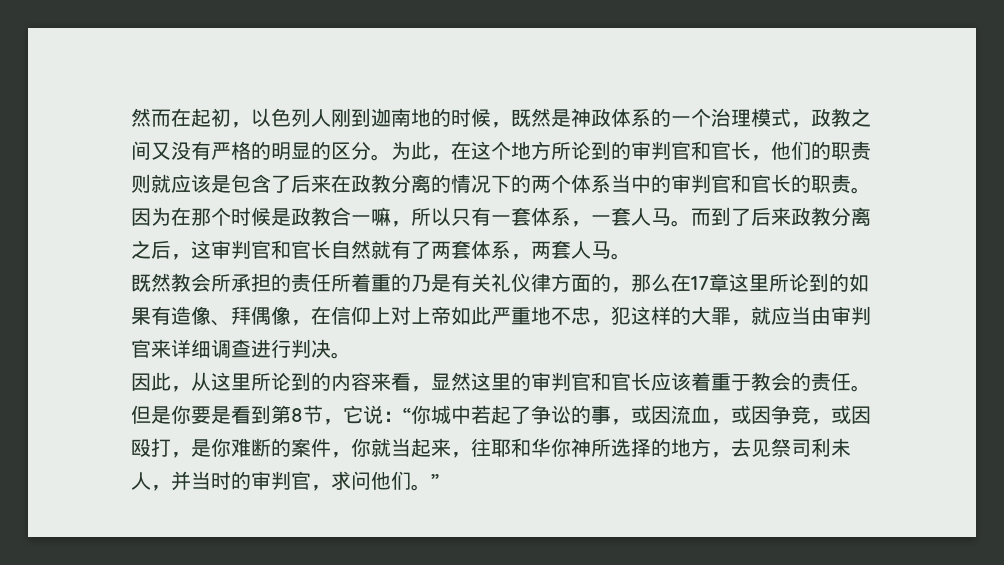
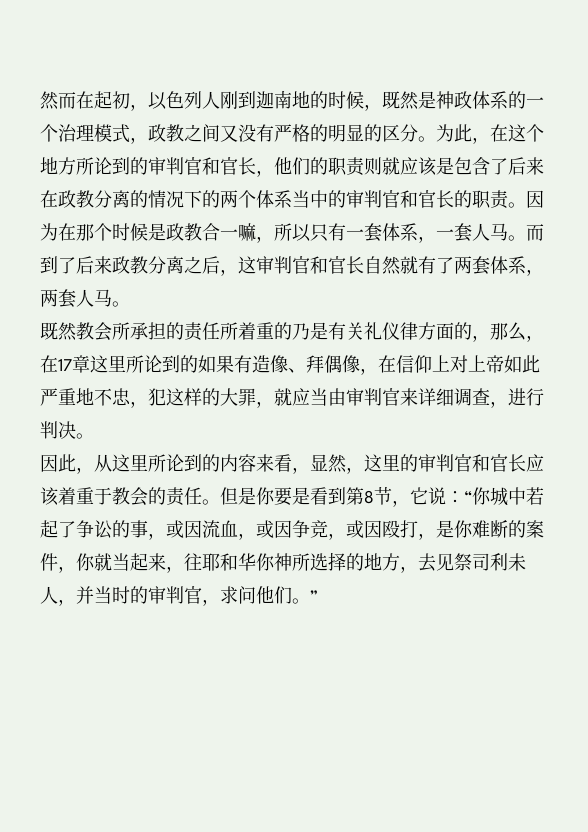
- 既然教会所承担的责任所着重的乃是有关礼仪律方面的，那么在17章这里所论到的如果有造像、拜偶像，在信仰上对上帝如此严重地不忠，犯这样的大罪，就应当由审判官来详细调查进行判决。
+ 既然教会所承担的责任所着重的乃是有关礼仪律方面的，那么，在17章这里所论到的如果有造像、拜偶像，在信仰上对上帝如此严重地不忠，犯这样的大罪，就应当由审判官来详细调查，进行判决。
- 因此，从这里所论到的内容来看，显然这里的审判官和官长应该着重于教会的责任。
+ 因此，从这里所论到的内容来看，显然，这里的审判官和官长应该着重于教会的责任。

